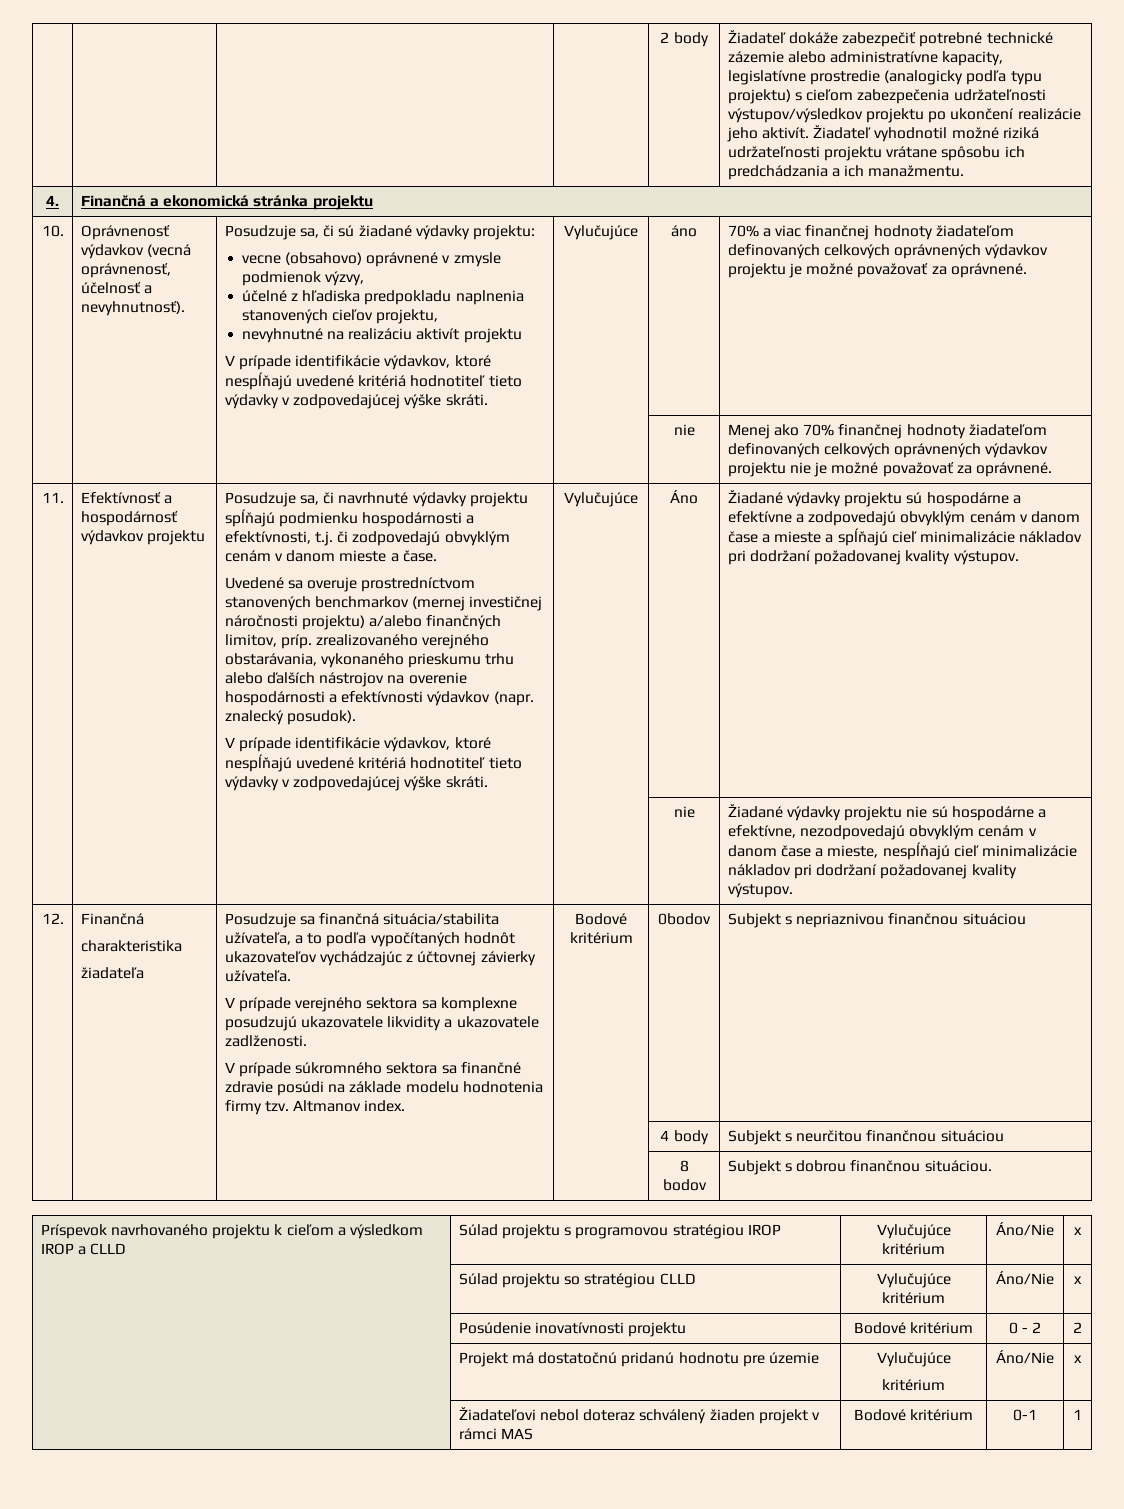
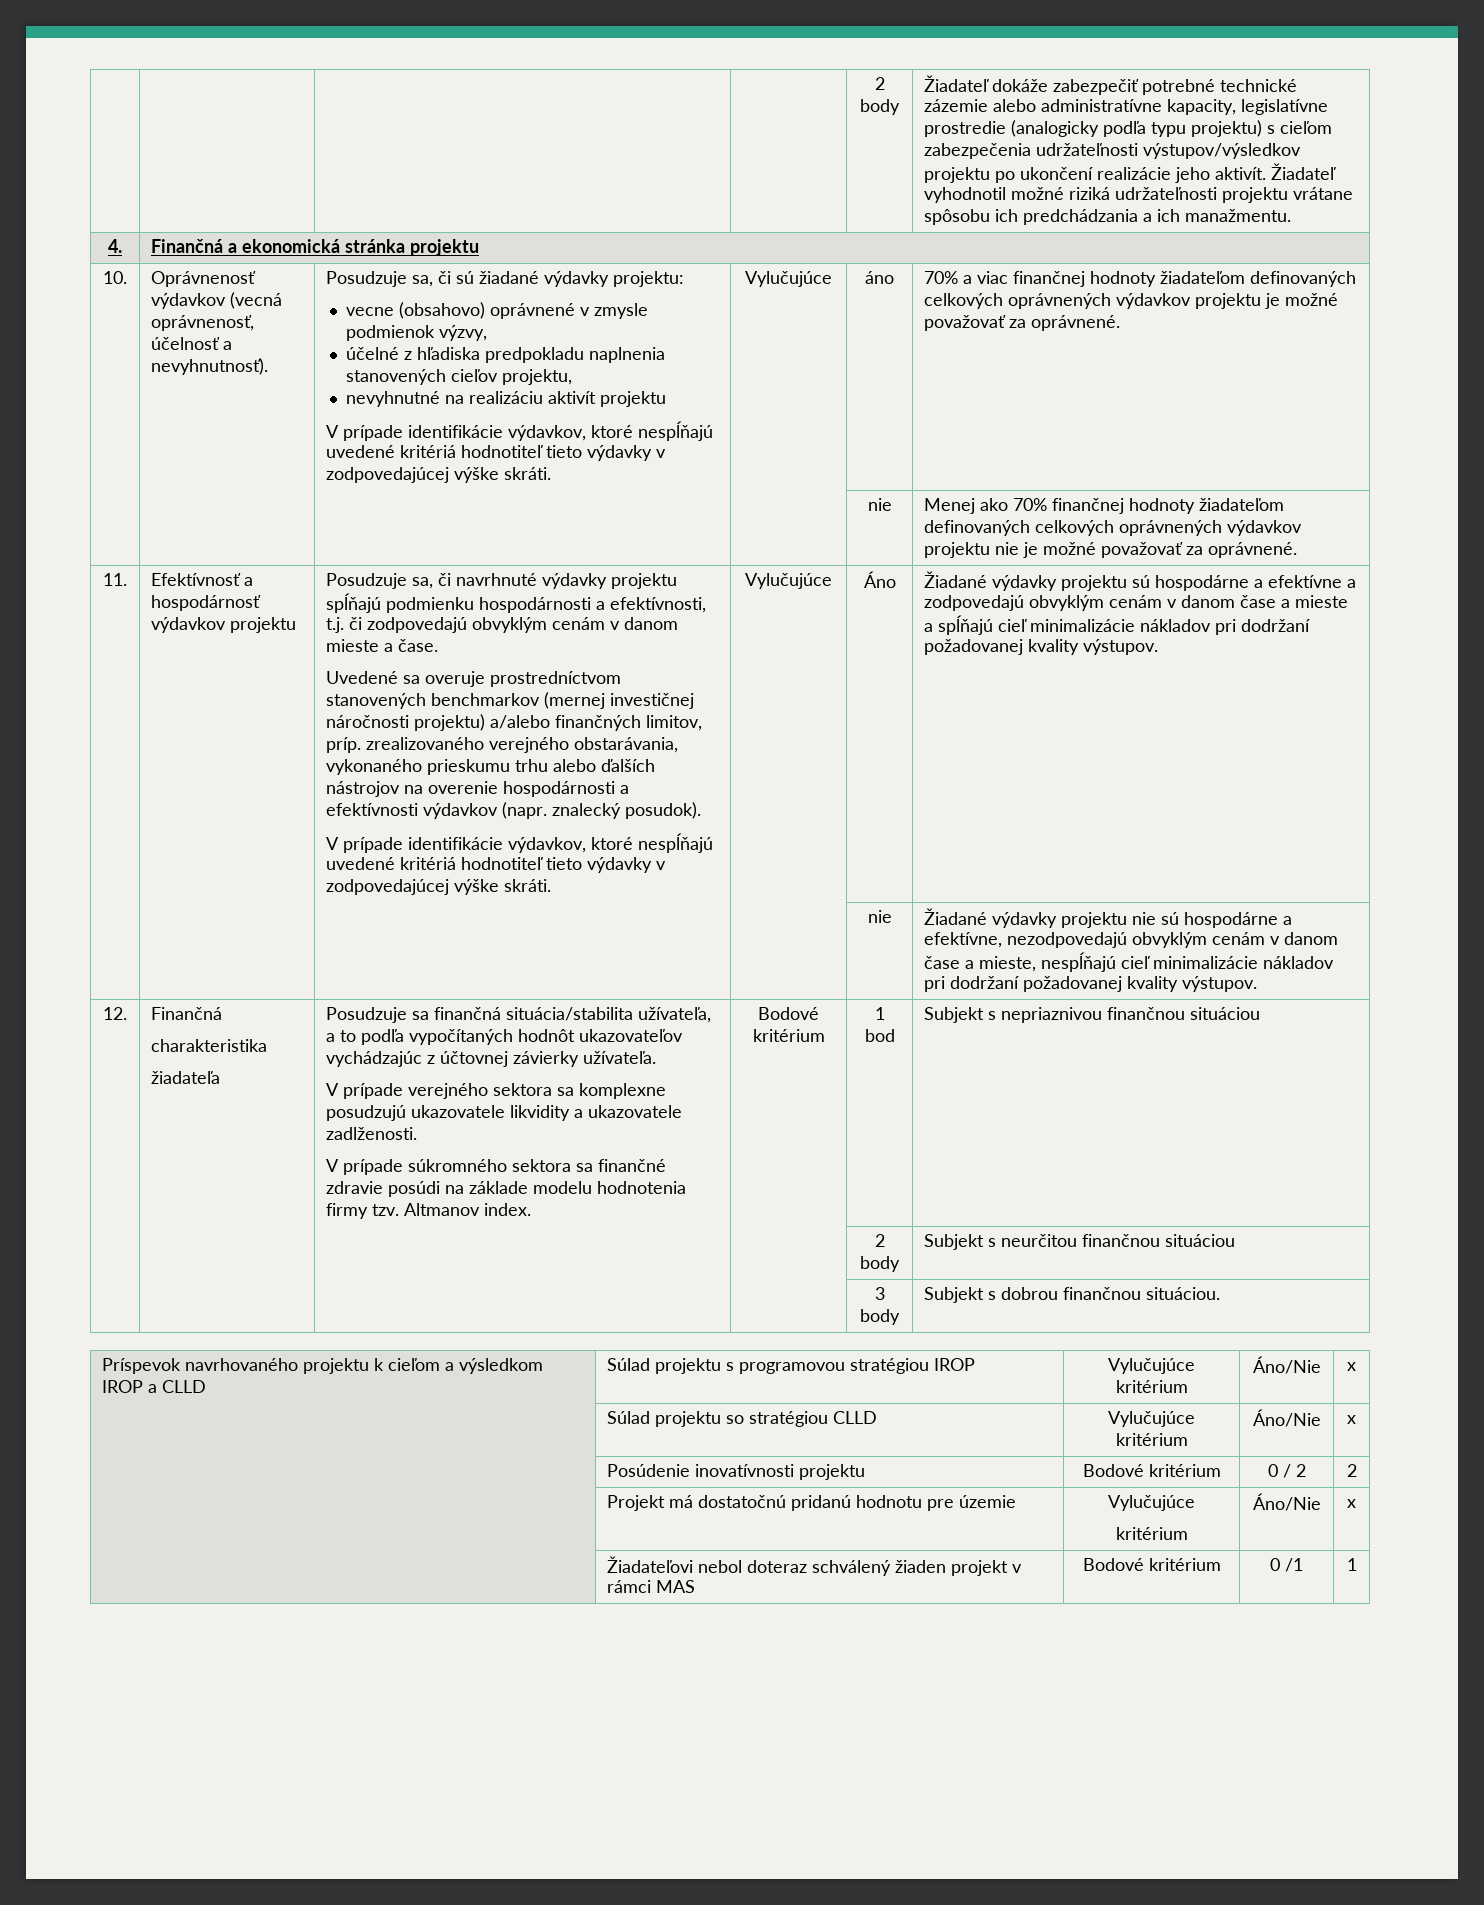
- 0bodov
+ 1 bod
- | | | | 4 body | Subjekt s neurčitou finančnou situáciou
+ | | | | 2 body | Subjekt s neurčitou finančnou situáciou
- | | | | 8 bodov | Subjekt s dobrou finančnou situáciou.
+ | | | | 3 body | Subjekt s dobrou finančnou situáciou.
- | Posúdenie inovatívnosti projektu | Bodové kritérium | 0 - 2 | 2
+ | Posúdenie inovatívnosti projektu | Bodové kritérium | 0 / 2 | 2
- | Žiadateľovi nebol doteraz schválený žiaden projekt v rámci MAS | Bodové kritérium | 0-1 | 1
+ | Žiadateľovi nebol doteraz schválený žiaden projekt v rámci MAS | Bodové kritérium | 0 /1 | 1

